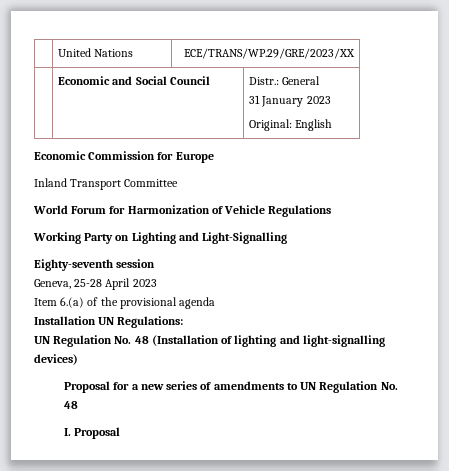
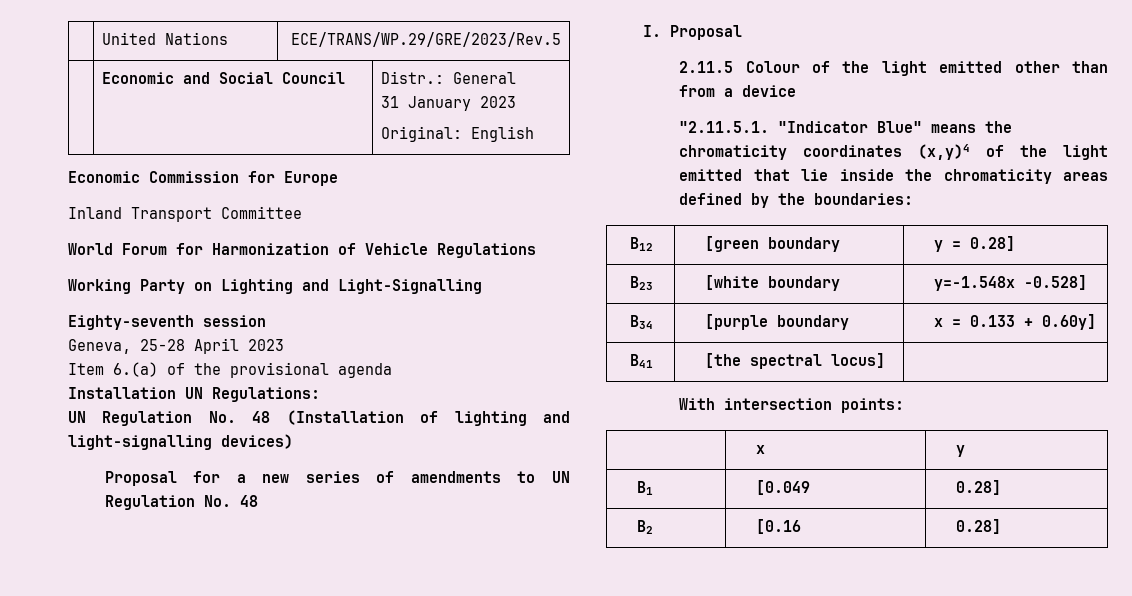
- | United Nations | ECE/TRANS/WP.29/GRE/2023/XX
+ | United Nations | ECE/TRANS/WP.29/GRE/2023/Rev.5
+ 2.11.5 Colour of the light emitted other than from a device
+ "2.11.5.1. "Indicator Blue" means the chromaticity coordinates (x,y)4 of the light emitted that lie inside the chromaticity areas defined by the boundaries:
+ B12 | [green boundary | y = 0.28]
+ B23 | [white boundary | y=-1.548x -0.528]
+ B34 | [purple boundary | x = 0.133 + 0.60y]
+ B41 | [the spectral locus] |
+ With intersection points:
+ | x | y
+ B1 | [0.049 | 0.28]
+ B2 | [0.16 | 0.28]

